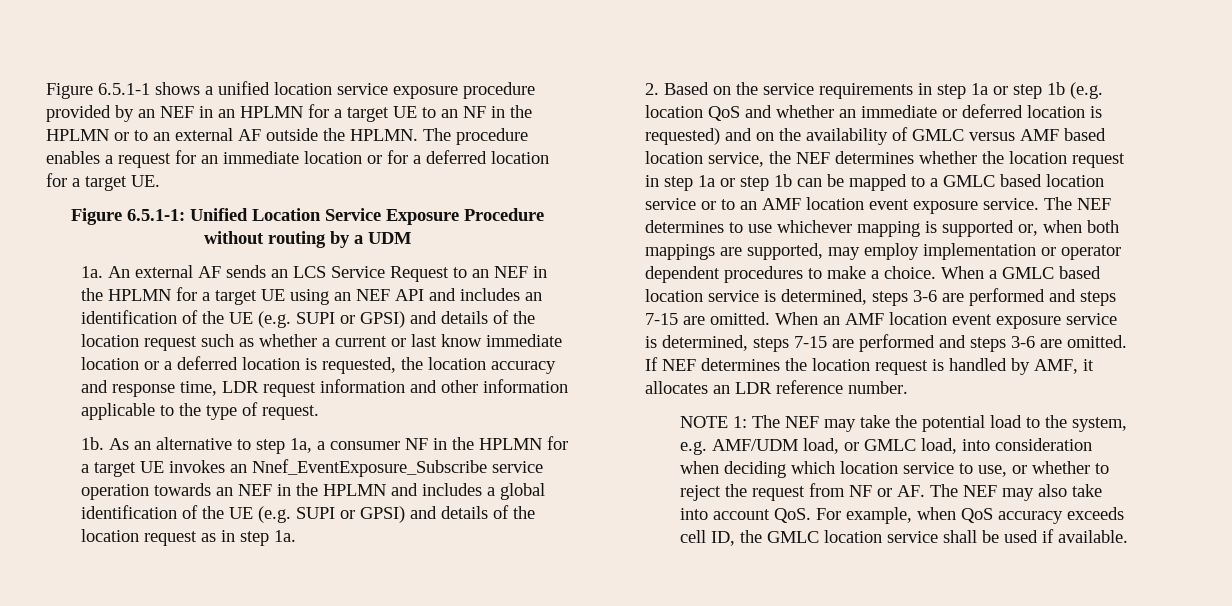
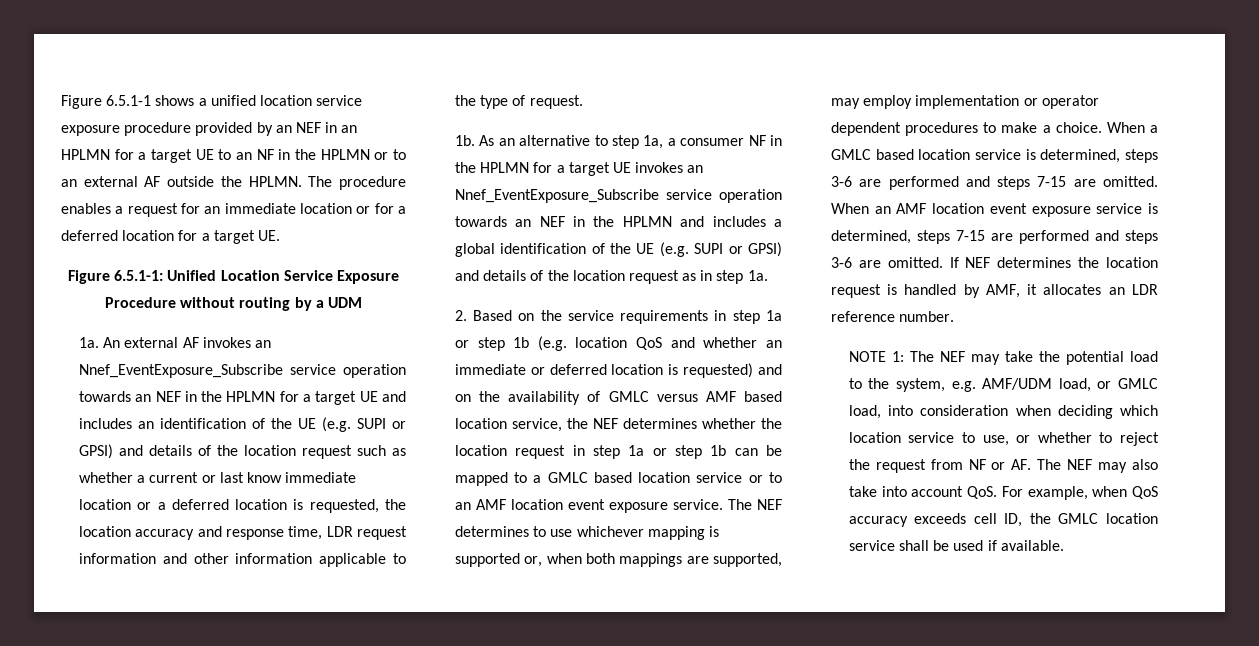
- An external AF sends an LCS Service Request to an NEF in the HPLMN for a target UE using an NEF API and includes an identification of the UE (e.g. SUPI or GPSI) and details of the location request such as whether a current or last know immediate location or a deferred location is requested, the location accuracy and response time, LDR request information and other information applicable to the type of request.
+ An external AF invokes an Nnef_EventExposure_Subscribe service operation towards an NEF in the HPLMN for a target UE and includes an identification of the UE (e.g. SUPI or GPSI) and details of the location request such as whether a current or last know immediate location or a deferred location is requested, the location accuracy and response time, LDR request information and other information applicable to the type of request.

